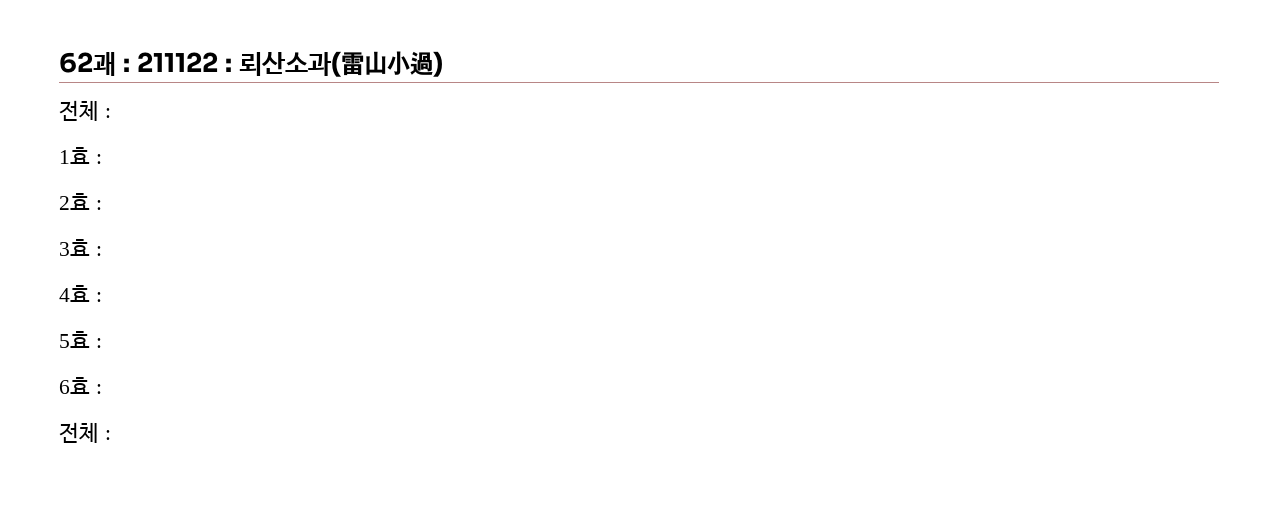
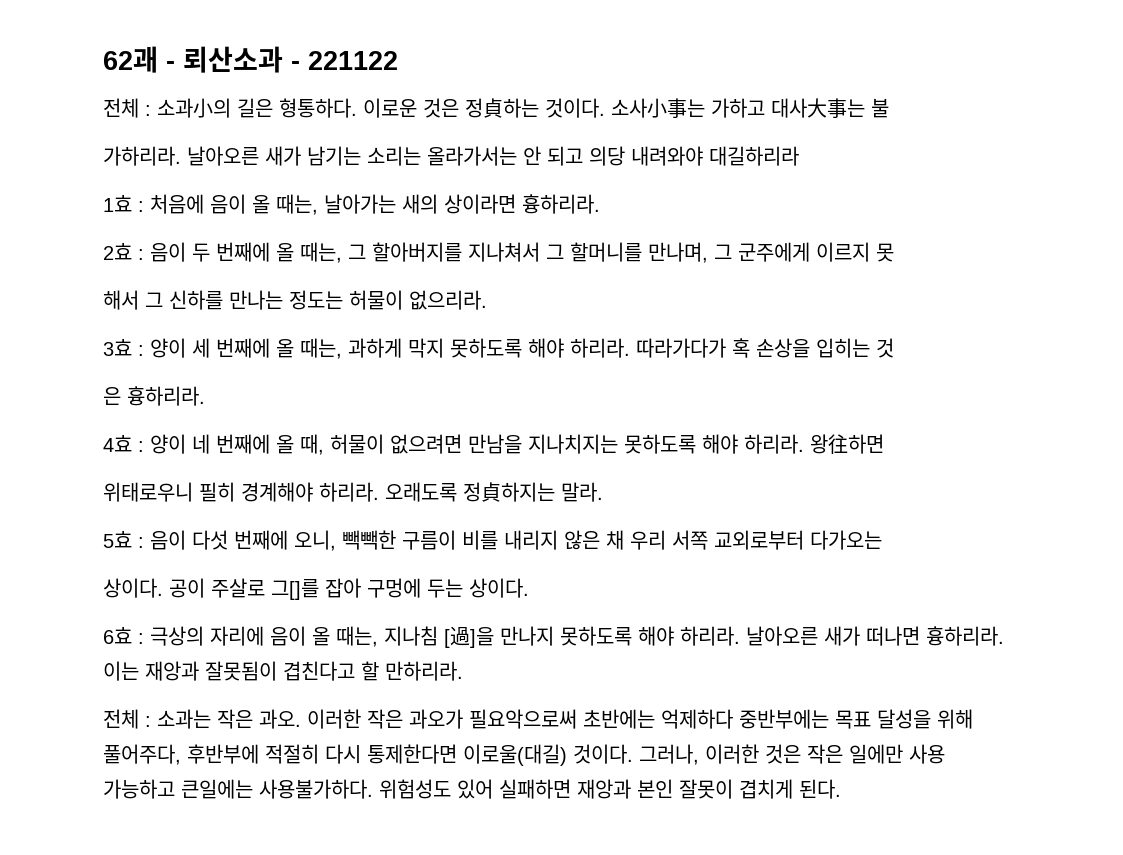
- 62괘 : 211122 : 뢰산소과(雷山小過)
- 전체 :
- 1효 :
- 2효 :
- 3효 :
- 4효 :
- 5효 :
- 6효 :
- 전체 :
+ 62괘 - 뢰산소과 - 221122
+ 전체 : 소과小의 길은 형통하다. 이로운 것은 정貞하는 것이다. 소사小事는 가하고 대사大事는 불
+ 가하리라. 날아오른 새가 남기는 소리는 올라가서는 안 되고 의당 내려와야 대길하리라
+ 1효 : 처음에 음이 올 때는, 날아가는 새의 상이라면 흉하리라.
+ 2효 : 음이 두 번째에 올 때는, 그 할아버지를 지나쳐서 그 할머니를 만나며, 그 군주에게 이르지 못
+ 해서 그 신하를 만나는 정도는 허물이 없으리라.
+ 3효 : 양이 세 번째에 올 때는, 과하게 막지 못하도록 해야 하리라. 따라가다가 혹 손상을 입히는 것
+ 은 흉하리라.
+ 4효 : 양이 네 번째에 올 때, 허물이 없으려면 만남을 지나치지는 못하도록 해야 하리라. 왕往하면
+ 위태로우니 필히 경계해야 하리라. 오래도록 정貞하지는 말라.
+ 5효 : 음이 다섯 번째에 오니, 빽빽한 구름이 비를 내리지 않은 채 우리 서쪽 교외로부터 다가오는
+ 상이다. 공이 주살로 그[]를 잡아 구멍에 두는 상이다.
+ 6효 : 극상의 자리에 음이 올 때는, 지나침 [過]을 만나지 못하도록 해야 하리라. 날아오른 새가 떠나면 흉하리라. 이는 재앙과 잘못됨이 겹친다고 할 만하리라.
+ 전체 : 소과는 작은 과오. 이러한 작은 과오가 필요악으로써 초반에는 억제하다 중반부에는 목표 달성을 위해 풀어주다, 후반부에 적절히 다시 통제한다면 이로울(대길) 것이다. 그러나, 이러한 것은 작은 일에만 사용 가능하고 큰일에는 사용불가하다. 위험성도 있어 실패하면 재앙과 본인 잘못이 겹치게 된다.

